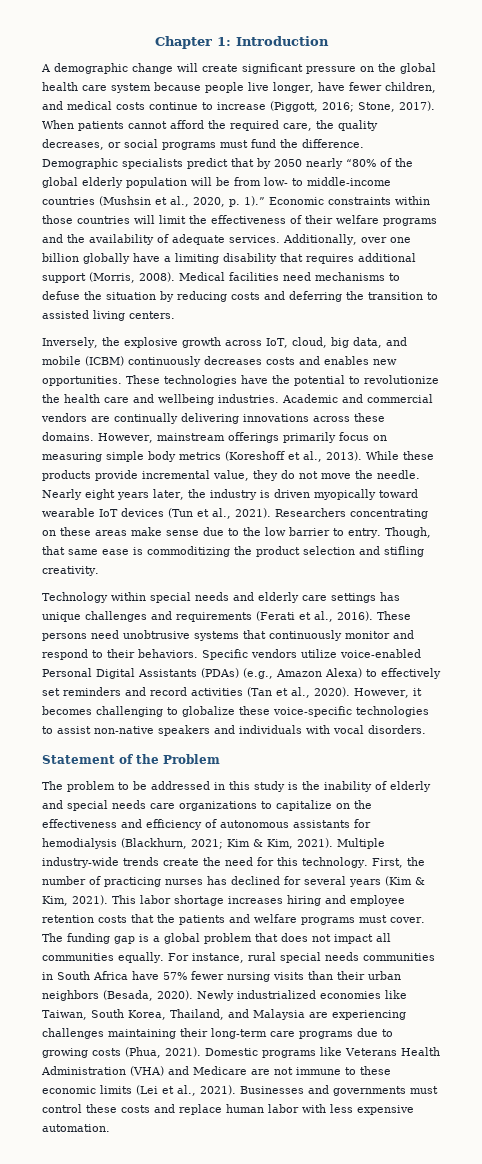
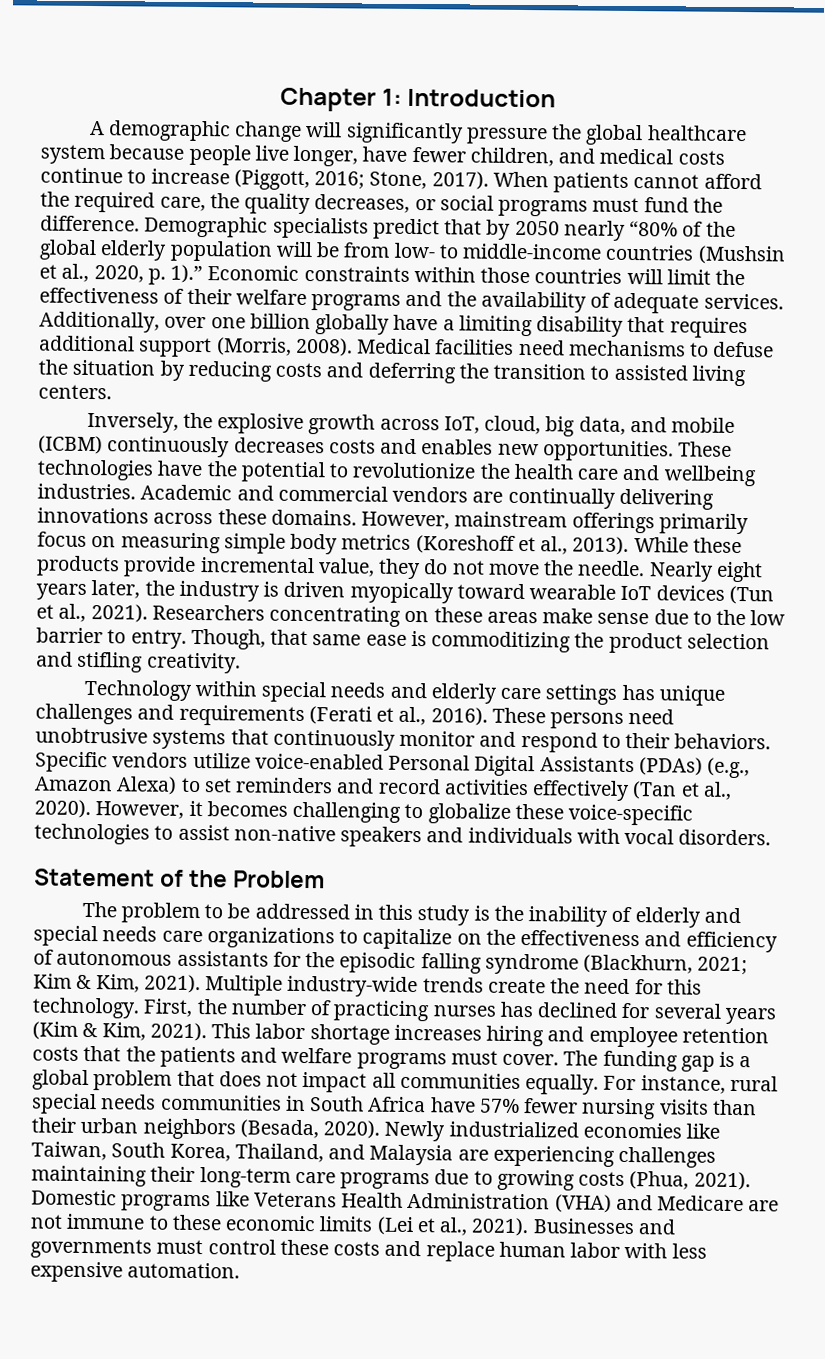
- A demographic change will create significant pressure on the global health care system because people live longer, have fewer children, and medical costs continue to increase (Piggott, 2016; Stone, 2017).
+ A demographic change will significantly pressure the global healthcare system because people live longer, have fewer children, and medical costs continue to increase (Piggott, 2016; Stone, 2017).
- Specific vendors utilize voice-enabled Personal Digital Assistants (PDAs) (e.g., Amazon Alexa) to effectively set reminders and record activities (Tan et al., 2020).
+ Specific vendors utilize voice-enabled Personal Digital Assistants (PDAs) (e.g., Amazon Alexa) to set reminders and record activities effectively (Tan et al., 2020).
- The problem to be addressed in this study is the inability of elderly and special needs care organizations to capitalize on the effectiveness and efficiency of autonomous assistants for hemodialysis (Blackhurn, 2021; Kim & Kim, 2021).
+ The problem to be addressed in this study is the inability of elderly and special needs care organizations to capitalize on the effectiveness and efficiency of autonomous assistants for the episodic falling syndrome (Blackhurn, 2021; Kim & Kim, 2021).

